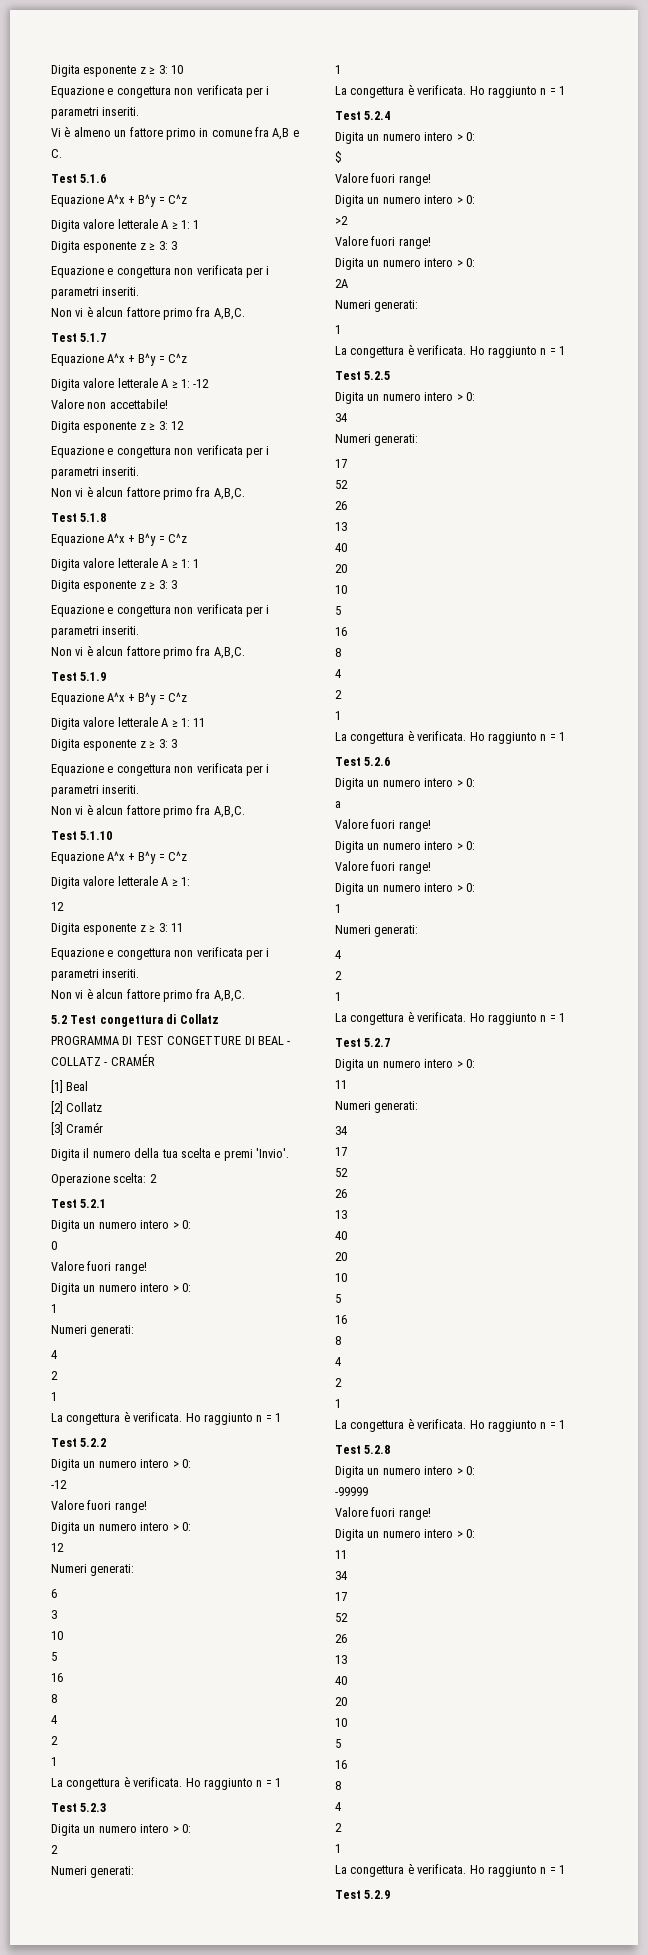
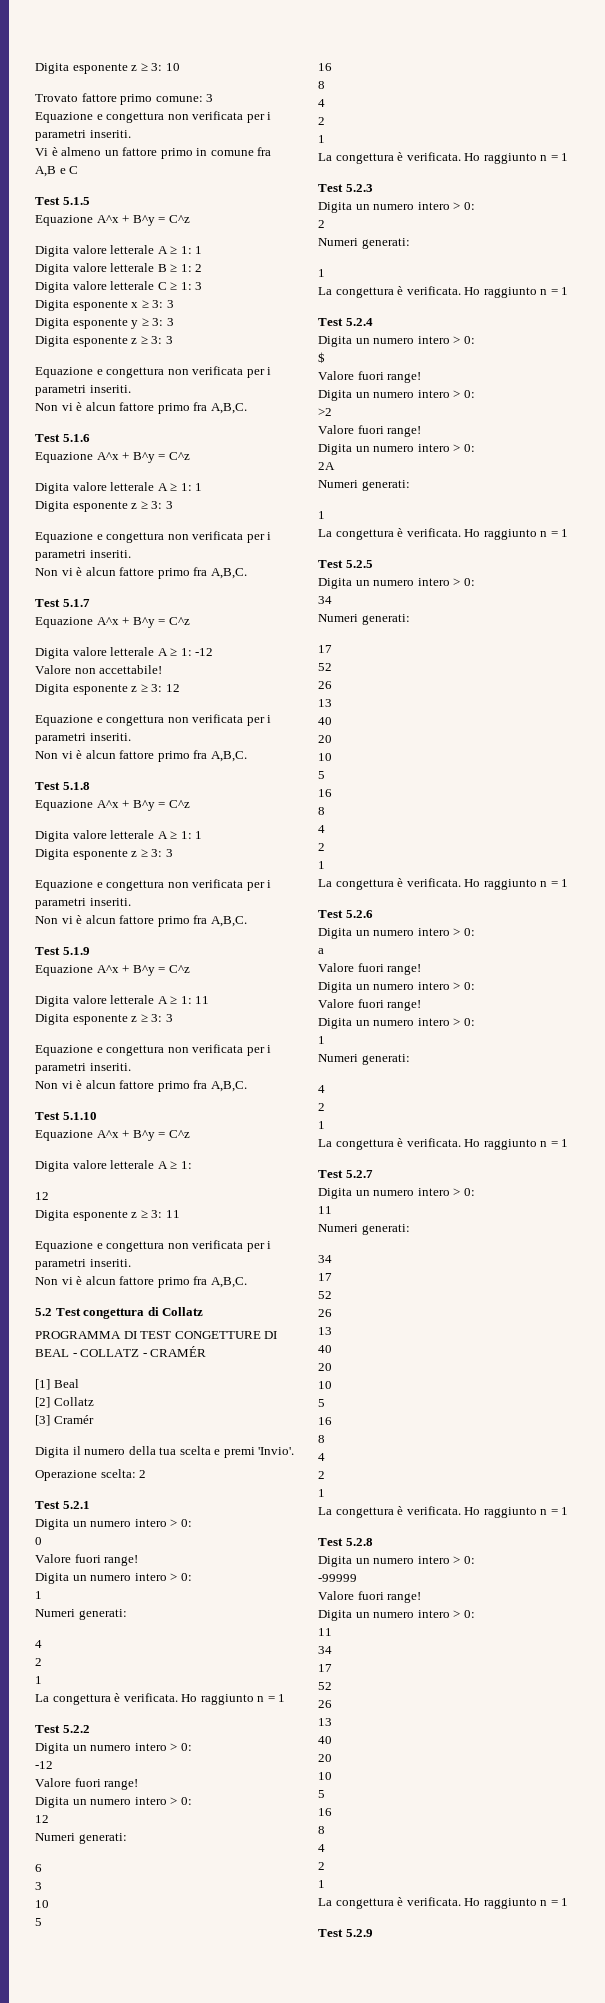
+ Trovato fattore primo comune: 3
- Vi è almeno un fattore primo in comune fra A,B e C.
+ Vi è almeno un fattore primo in comune fra A,B e C
+ Test 5.1.5
+ Equazione A^x + B^y = C^z
+ Digita valore letterale A ≥ 1: 1
+ Digita valore letterale B ≥ 1: 2
+ Digita valore letterale C ≥ 1: 3
+ Digita esponente x ≥ 3: 3
+ Digita esponente y ≥ 3: 3
+ Digita esponente z ≥ 3: 3
+ Equazione e congettura non verificata per i parametri inseriti.
+ Non vi è alcun fattore primo fra A,B,C.

